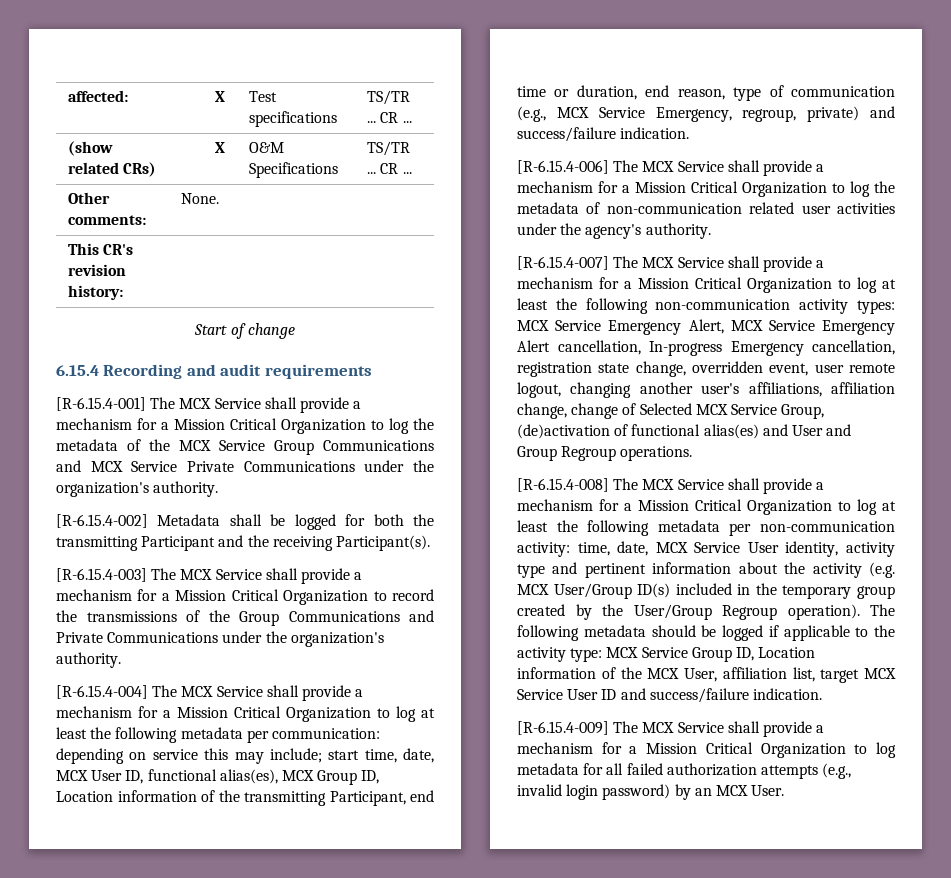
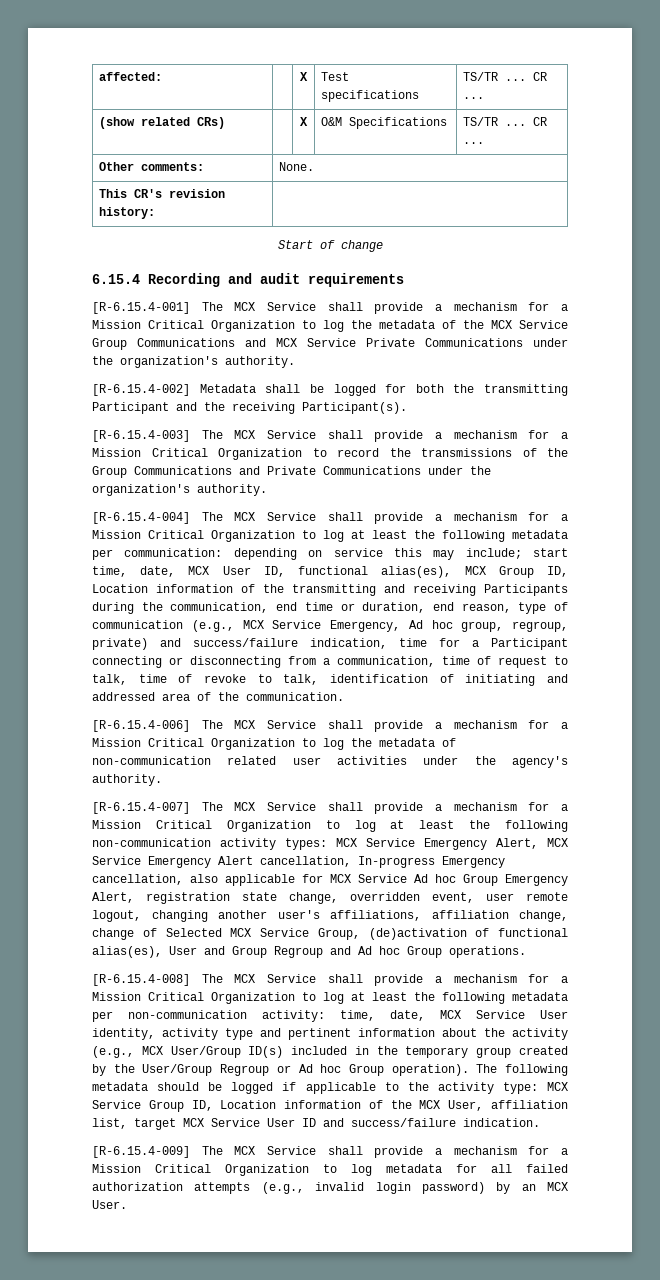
- start time, date, MCX User ID, functional alias(es), MCX Group ID, Location information of the transmitting Participant, end time or duration, end reason, type of communication (e.g., MCX Service Emergency, regroup, private) and success/failure indication.
+ start time, date, MCX User ID, functional alias(es), MCX Group ID, Location information of the transmitting and receiving Participants during the communication, end time or duration, end reason, type of communication (e.g., MCX Service Emergency, Ad hoc group, regroup, private) and success/failure indication, time for a Participant connecting or disconnecting from a communication, time of request to talk, time of revoke to talk, identification of initiating and addressed area of the communication.
- MCX Service Emergency Alert, MCX Service Emergency Alert cancellation, In-progress Emergency cancellation, registration state change, overridden event, user remote logout, changing another user's affiliations, affiliation change, change of Selected MCX Service Group, (de)activation of functional alias(es) and User and Group Regroup operations.
+ MCX Service Emergency Alert, MCX Service Emergency Alert cancellation, In-progress Emergency cancellation, also applicable for MCX Service Ad hoc Group Emergency Alert, registration state change, overridden event, user remote logout, changing another user's affiliations, affiliation change, change of Selected MCX Service Group, (de)activation of functional alias(es), User and Group Regroup and Ad hoc Group operations.
- [R-6.15.4-008] The MCX Service shall provide a mechanism for a Mission Critical Organization to log at least the following metadata per non-communication activity: time, date, MCX Service User identity, activity type and pertinent information about the activity (e.g. MCX User/Group ID(s) included in the temporary group created by the User/Group Regroup operation).
+ [R-6.15.4-008] The MCX Service shall provide a mechanism for a Mission Critical Organization to log at least the following metadata per non-communication activity: time, date, MCX Service User identity, activity type and pertinent information about the activity (e.g., MCX User/Group ID(s) included in the temporary group created by the User/Group Regroup or Ad hoc Group operation).

